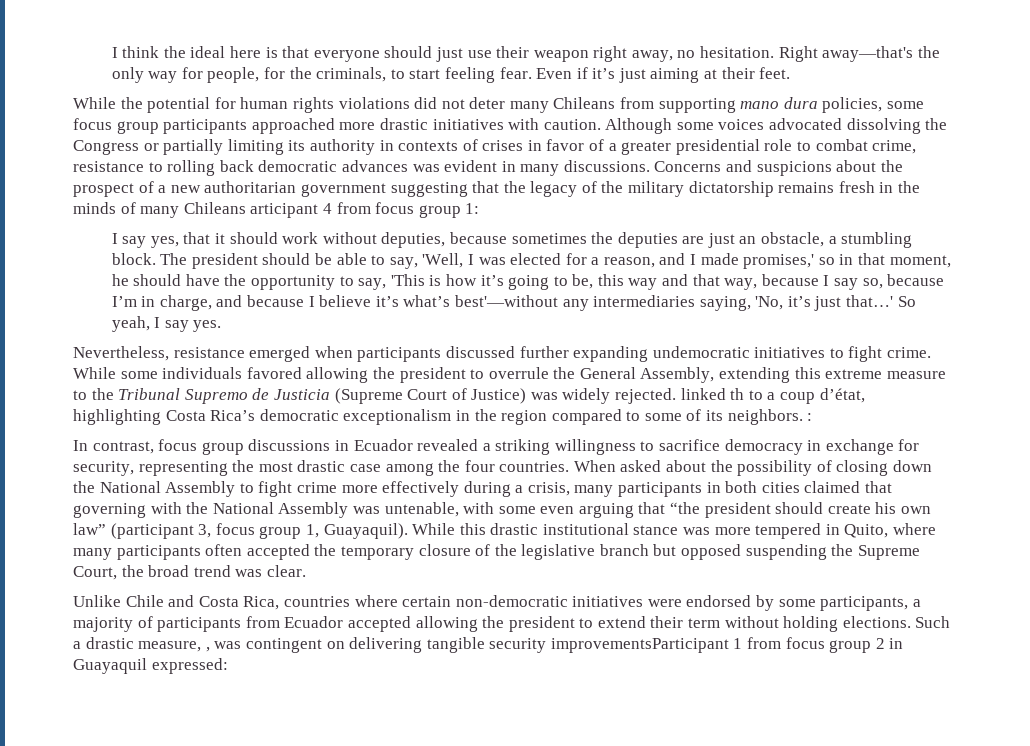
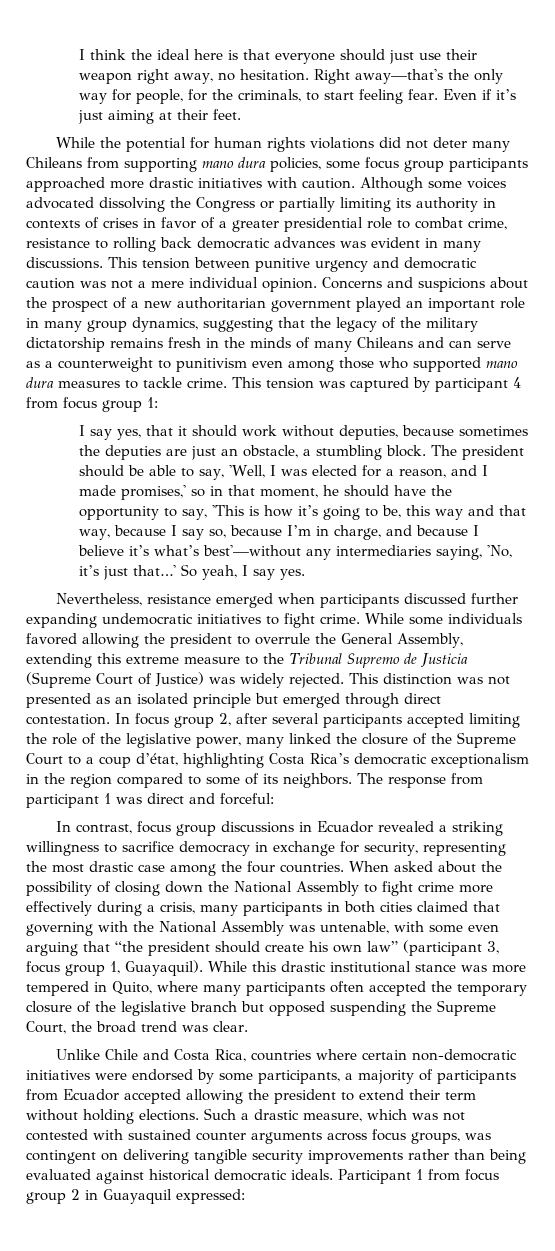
+ This tension between punitive urgency and democratic caution was not a mere individual opinion.
- Concerns and suspicions about the prospect of a new authoritarian government suggesting that the legacy of the military dictatorship remains fresh in the minds of many Chileans articipant 4 from focus group 1:
+ Concerns and suspicions about the prospect of a new authoritarian government played an important role in many group dynamics, suggesting that the legacy of the military dictatorship remains fresh in the minds of many Chileans and can serve as a counterweight to punitivism even among those who supported mano dura measures to tackle crime. This tension was captured by participant 4 from focus group 1:
- While some individuals favored allowing the president to overrule the General Assembly, extending this extreme measure to the Tribunal Supremo de Justicia (Supreme Court of Justice) was widely rejected. linked th to a coup d’état, highlighting Costa Rica’s democratic exceptionalism in the region compared to some of its neighbors. :
+ While some individuals favored allowing the president to overrule the General Assembly, extending this extreme measure to the Tribunal Supremo de Justicia (Supreme Court of Justice) was widely rejected. This distinction was not presented as an isolated principle but emerged through direct contestation. In focus group 2, after several participants accepted limiting the role of the legislative power, many linked the closure of the Supreme Court to a coup d’état, highlighting Costa Rica’s democratic exceptionalism in the region compared to some of its neighbors. The response from participant 1 was direct and forceful:
- Such a drastic measure, , was contingent on delivering tangible security improvementsParticipant 1 from focus group 2 in Guayaquil expressed:
+ Such a drastic measure, which was not contested with sustained counter arguments across focus groups, was contingent on delivering tangible security improvements rather than being evaluated against historical democratic ideals. Participant 1 from focus group 2 in Guayaquil expressed:

